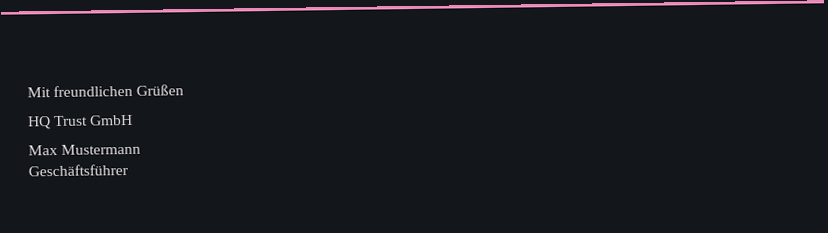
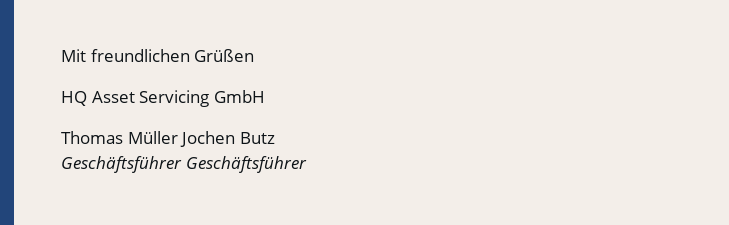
- HQ Trust GmbH
+ HQ Asset Servicing GmbH
- Max Mustermann
- Geschäftsführer
+ Thomas Müller Jochen Butz
+ Geschäftsführer Geschäftsführer

